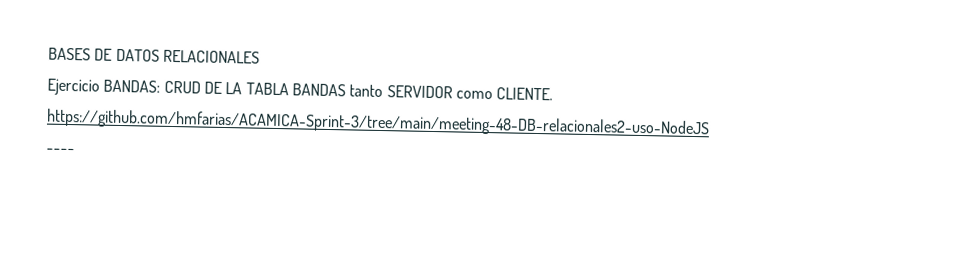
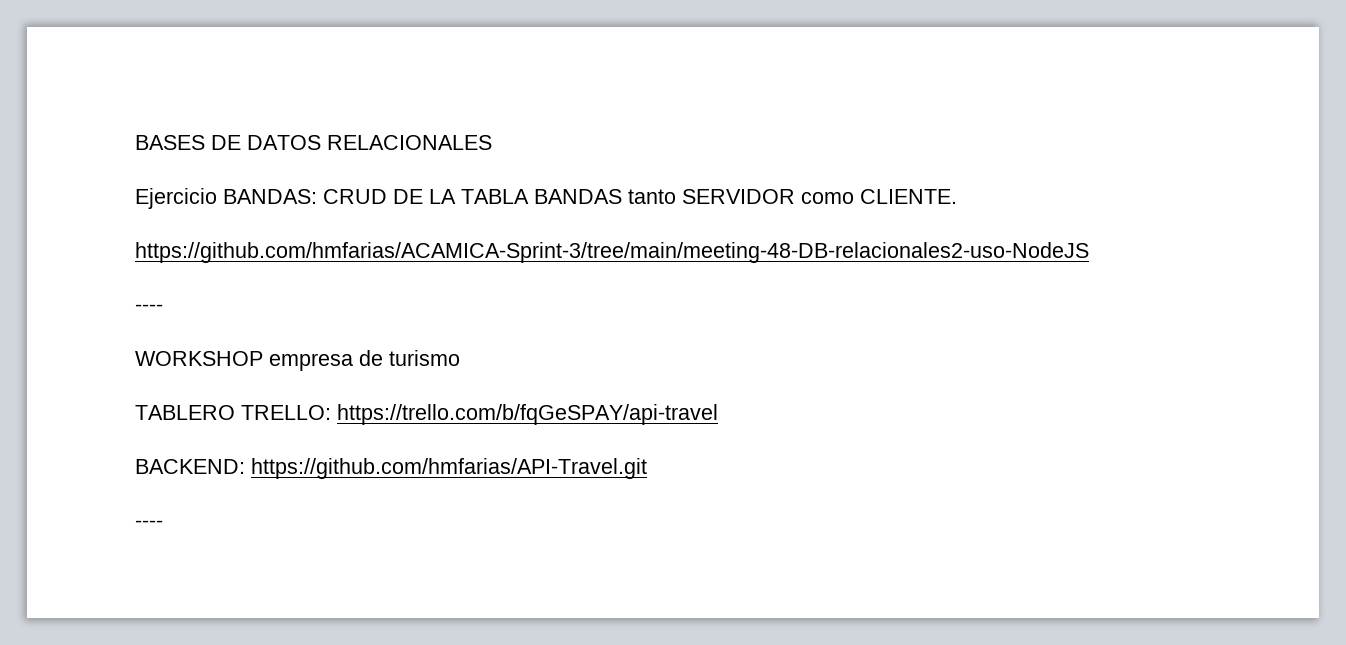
+ WORKSHOP empresa de turismo
+ TABLERO TRELLO: https://trello.com/b/fqGeSPAY/api-travel
+ BACKEND: https://github.com/hmfarias/API-Travel.git
+ ----

